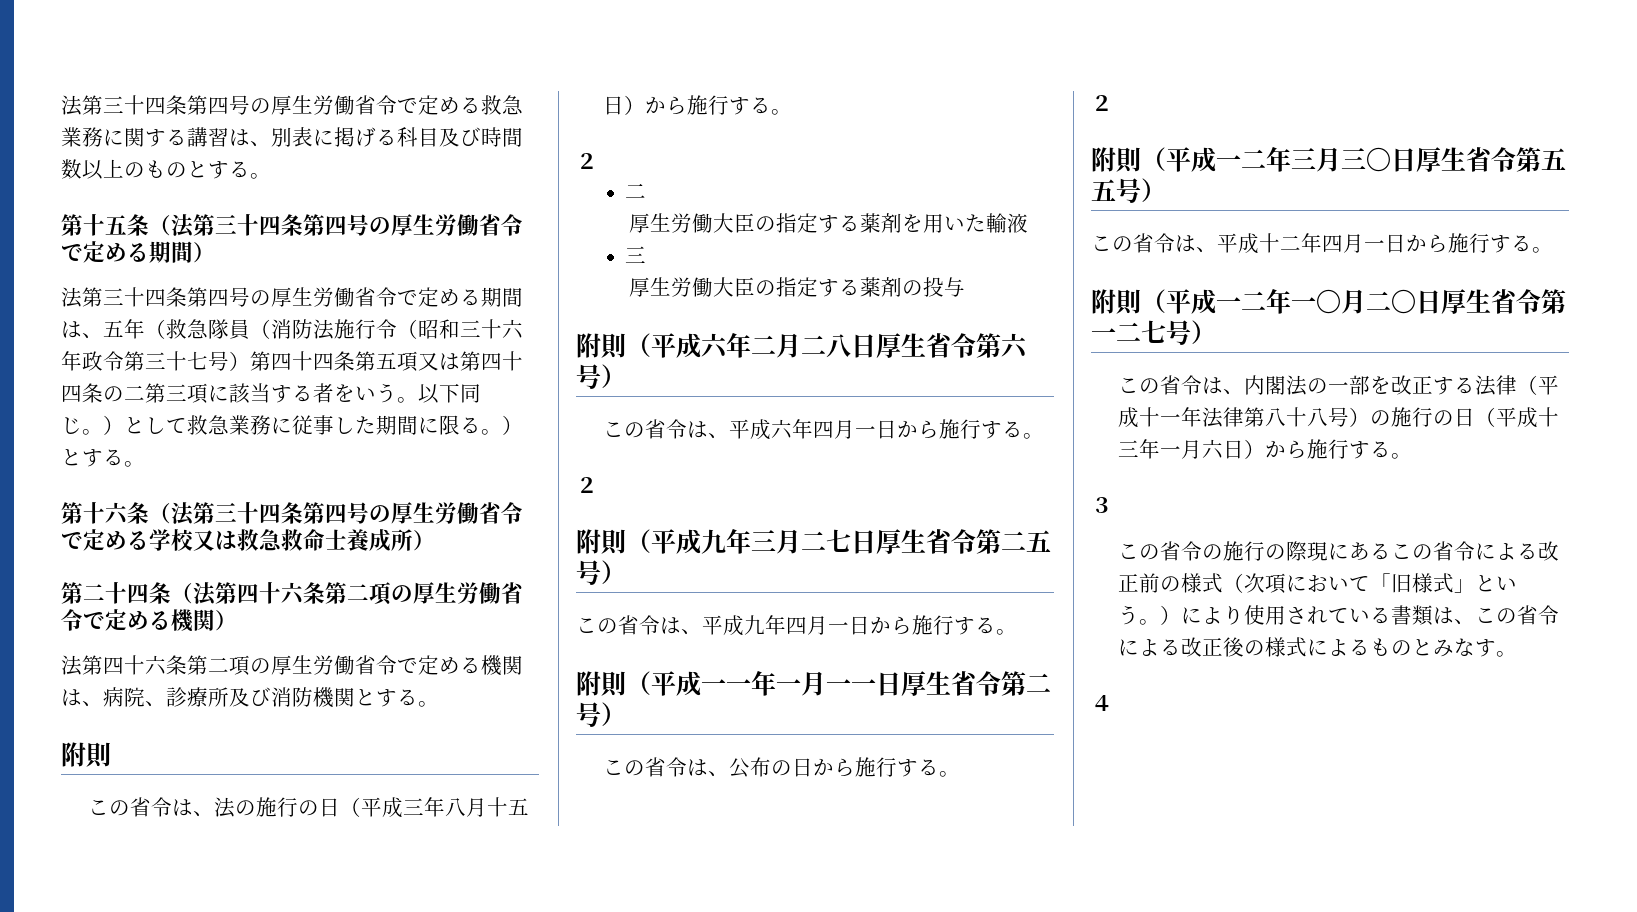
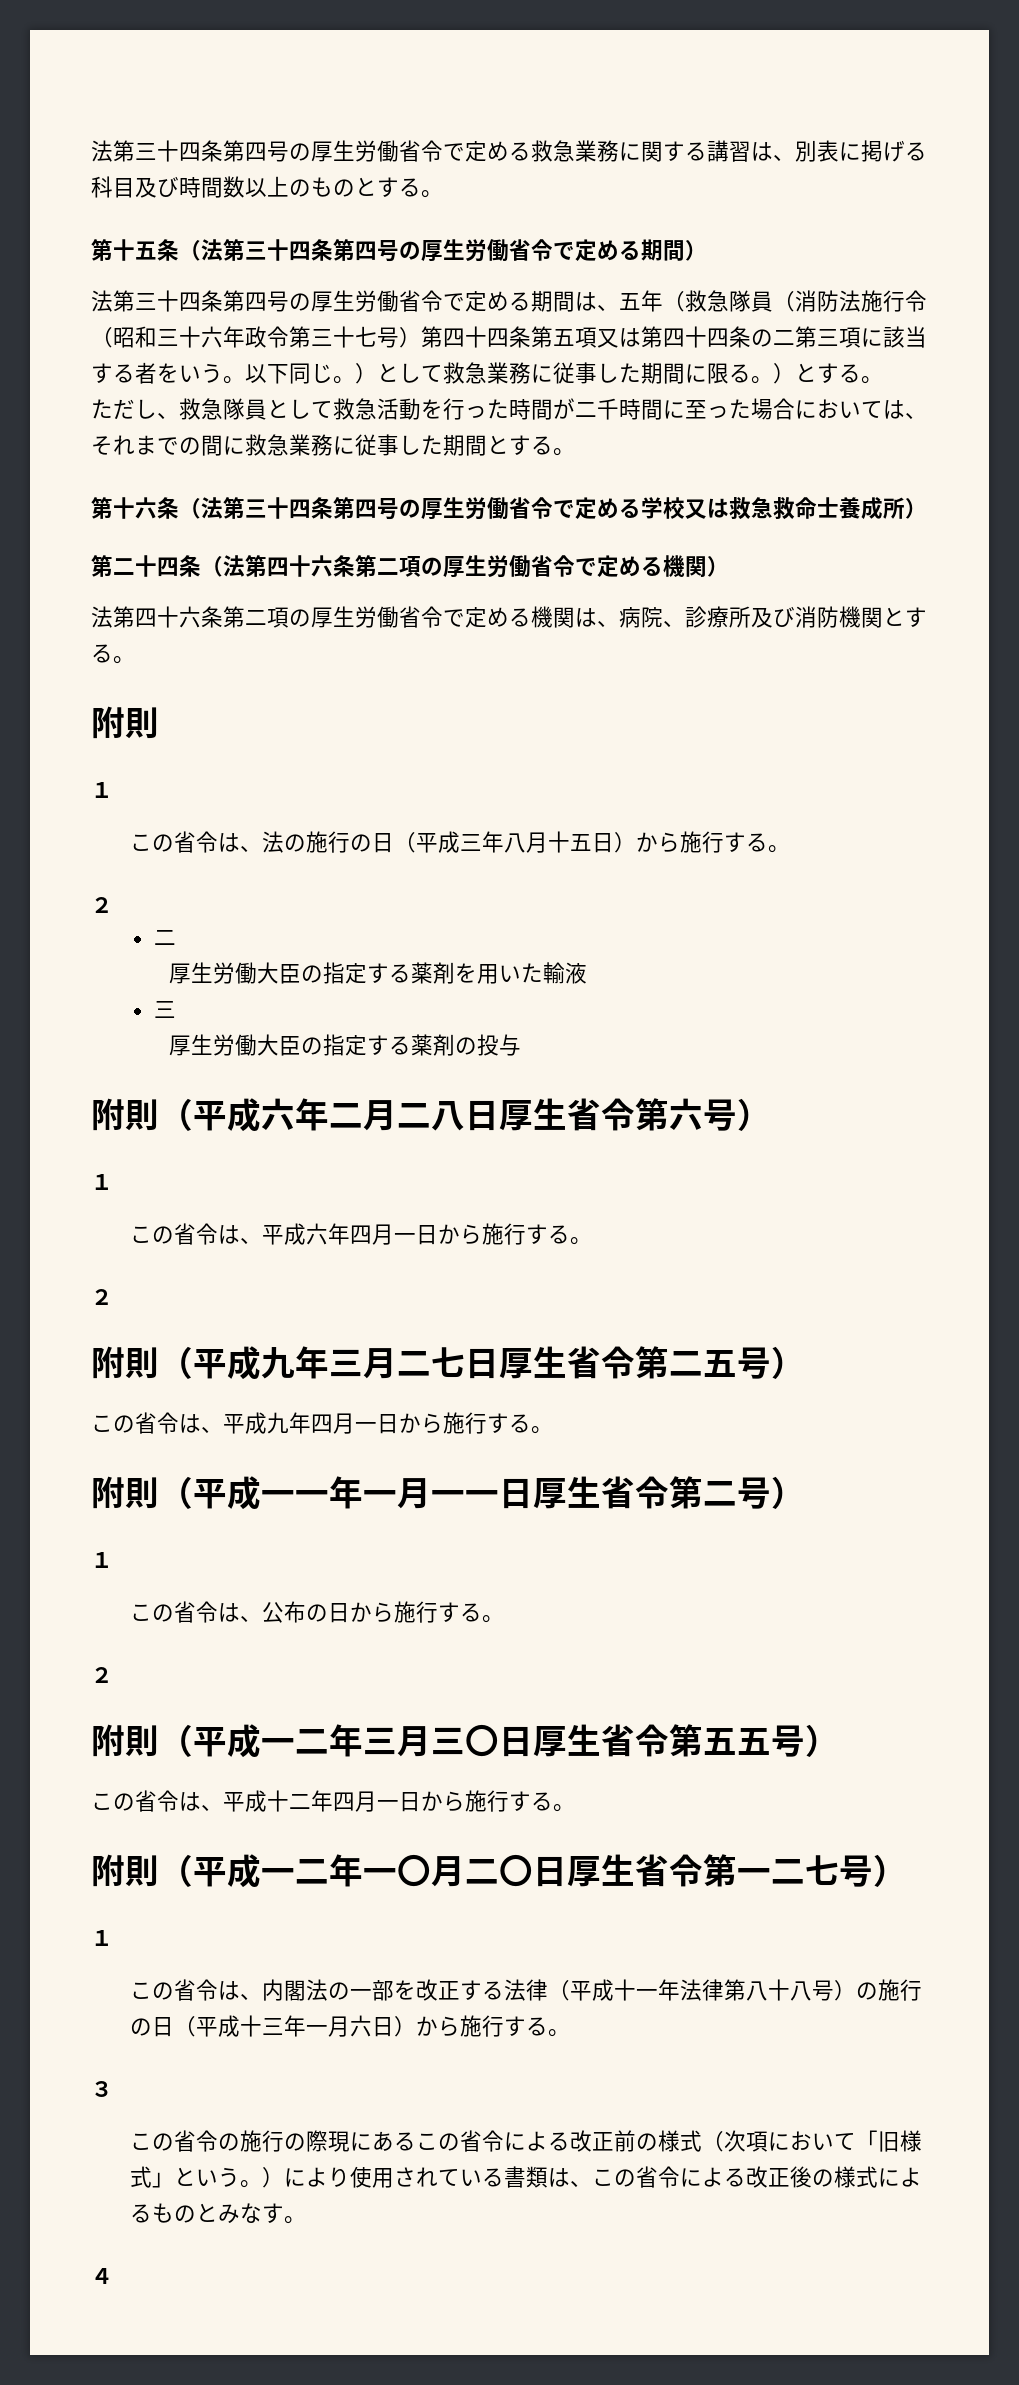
+ ただし、救急隊員として救急活動を行った時間が二千時間に至った場合においては、それまでの間に救急業務に従事した期間とする。
  法第四十六条第二項の厚生労働省令で定める機関は、病院、診療所及び消防機関とする。
  附則
+ １
  附則（平成六年二月二八日厚生省令第六号）
+ １
  附則（平成一一年一月一一日厚生省令第二号）
+ １
  附則（平成一二年一〇月二〇日厚生省令第一二七号）
+ １

